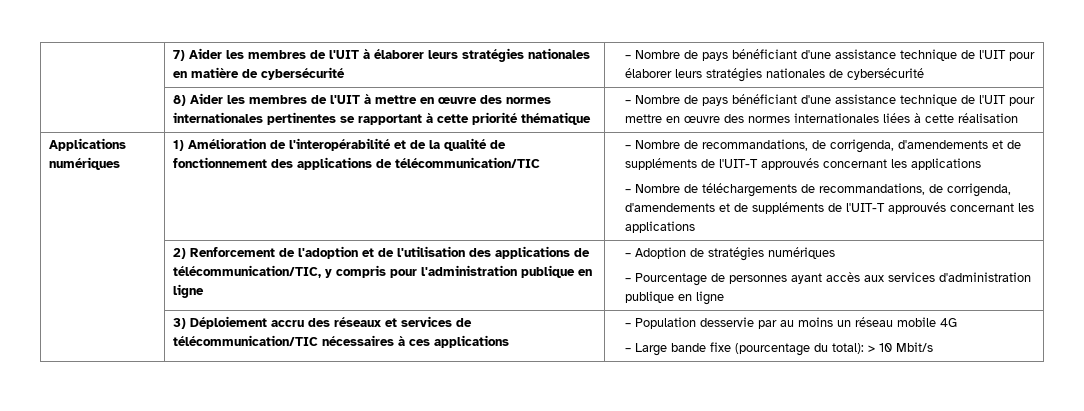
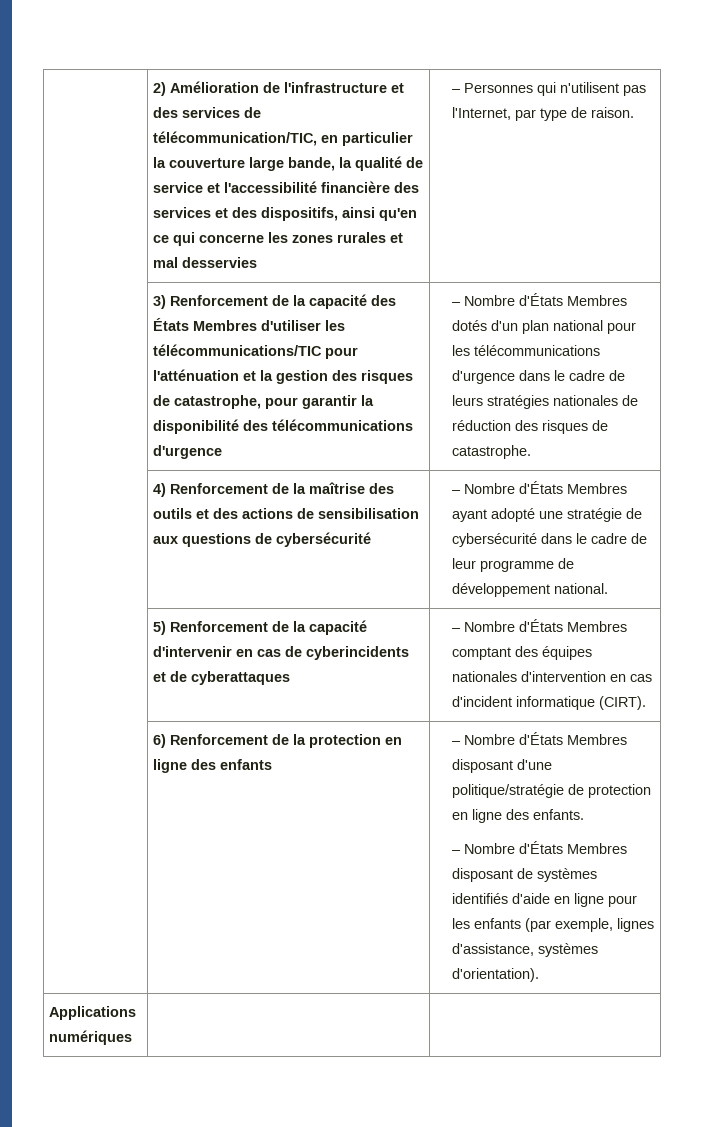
- 7) Aider les membres de l'UIT à élaborer leurs stratégies nationales en matière de cybersécurité | – Nombre de pays bénéficiant d'une assistance technique de l'UIT pour élaborer leurs stratégies nationales de cybersécurité
- | 8) Aider les membres de l'UIT à mettre en œuvre des normes internationales pertinentes se rapportant à cette priorité thématique | – Nombre de pays bénéficiant d'une assistance technique de l'UIT pour mettre en œuvre des normes internationales liées à cette réalisation
- Applications numériques | 1) Amélioration de l'interopérabilité et de la qualité de fonctionnement des applications de télécommunication/TIC | – Nombre de recommandations, de corrigenda, d'amendements et de suppléments de l'UIT-T approuvés concernant les applications
- – Nombre de téléchargements de recommandations, de corrigenda, d'amendements et de suppléments de l'UIT-T approuvés concernant les applications
- | 2) Renforcement de l'adoption et de l'utilisation des applications de télécommunication/TIC, y compris pour l'administration publique en ligne | – Adoption de stratégies numériques
- – Pourcentage de personnes ayant accès aux services d'administration publique en ligne
- | 3) Déploiement accru des réseaux et services de télécommunication/TIC nécessaires à ces applications | – Population desservie par au moins un réseau mobile 4G
- – Large bande fixe (pourcentage du total): > 10 Mbit/s
+ 2) Amélioration de l'infrastructure et des services de télécommunication/TIC, en particulier la couverture large bande, la qualité de service et l'accessibilité financière des services et des dispositifs, ainsi qu'en ce qui concerne les zones rurales et mal desservies | – Personnes qui n'utilisent pas l'Internet, par type de raison.
+ | 3) Renforcement de la capacité des États Membres d'utiliser les télécommunications/TIC pour l'atténuation et la gestion des risques de catastrophe, pour garantir la disponibilité des télécommunications d'urgence | – Nombre d'États Membres dotés d'un plan national pour les télécommunications d'urgence dans le cadre de leurs stratégies nationales de réduction des risques de catastrophe.
+ | 4) Renforcement de la maîtrise des outils et des actions de sensibilisation aux questions de cybersécurité | – Nombre d'États Membres ayant adopté une stratégie de cybersécurité dans le cadre de leur programme de développement national.
+ | 5) Renforcement de la capacité d'intervenir en cas de cyberincidents et de cyberattaques | – Nombre d'États Membres comptant des équipes nationales d'intervention en cas d'incident informatique (CIRT).
+ | 6) Renforcement de la protection en ligne des enfants | – Nombre d'États Membres disposant d'une politique/stratégie de protection en ligne des enfants.
+ – Nombre d'États Membres disposant de systèmes identifiés d'aide en ligne pour les enfants (par exemple, lignes d'assistance, systèmes d'orientation).
+ Applications numériques | |

